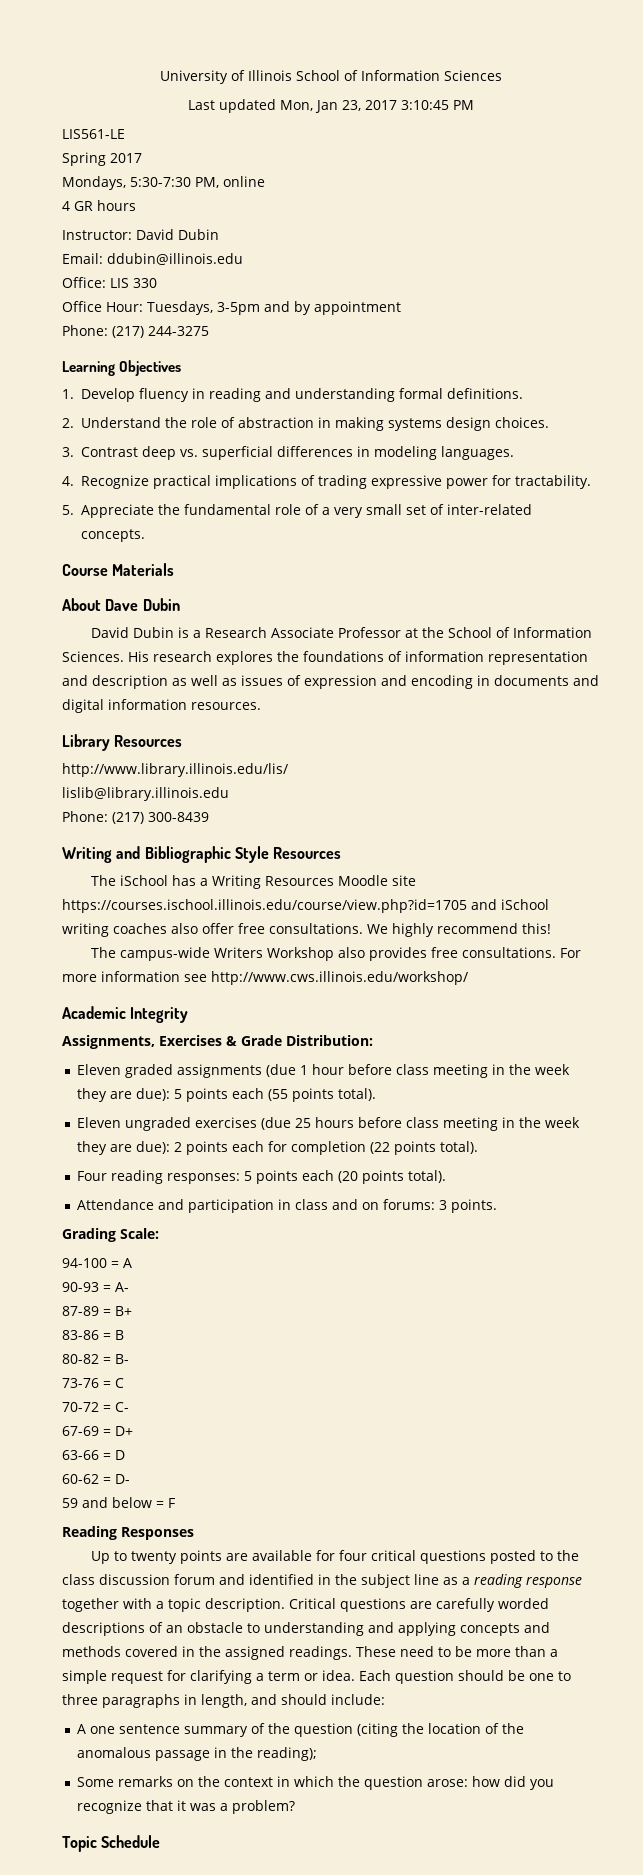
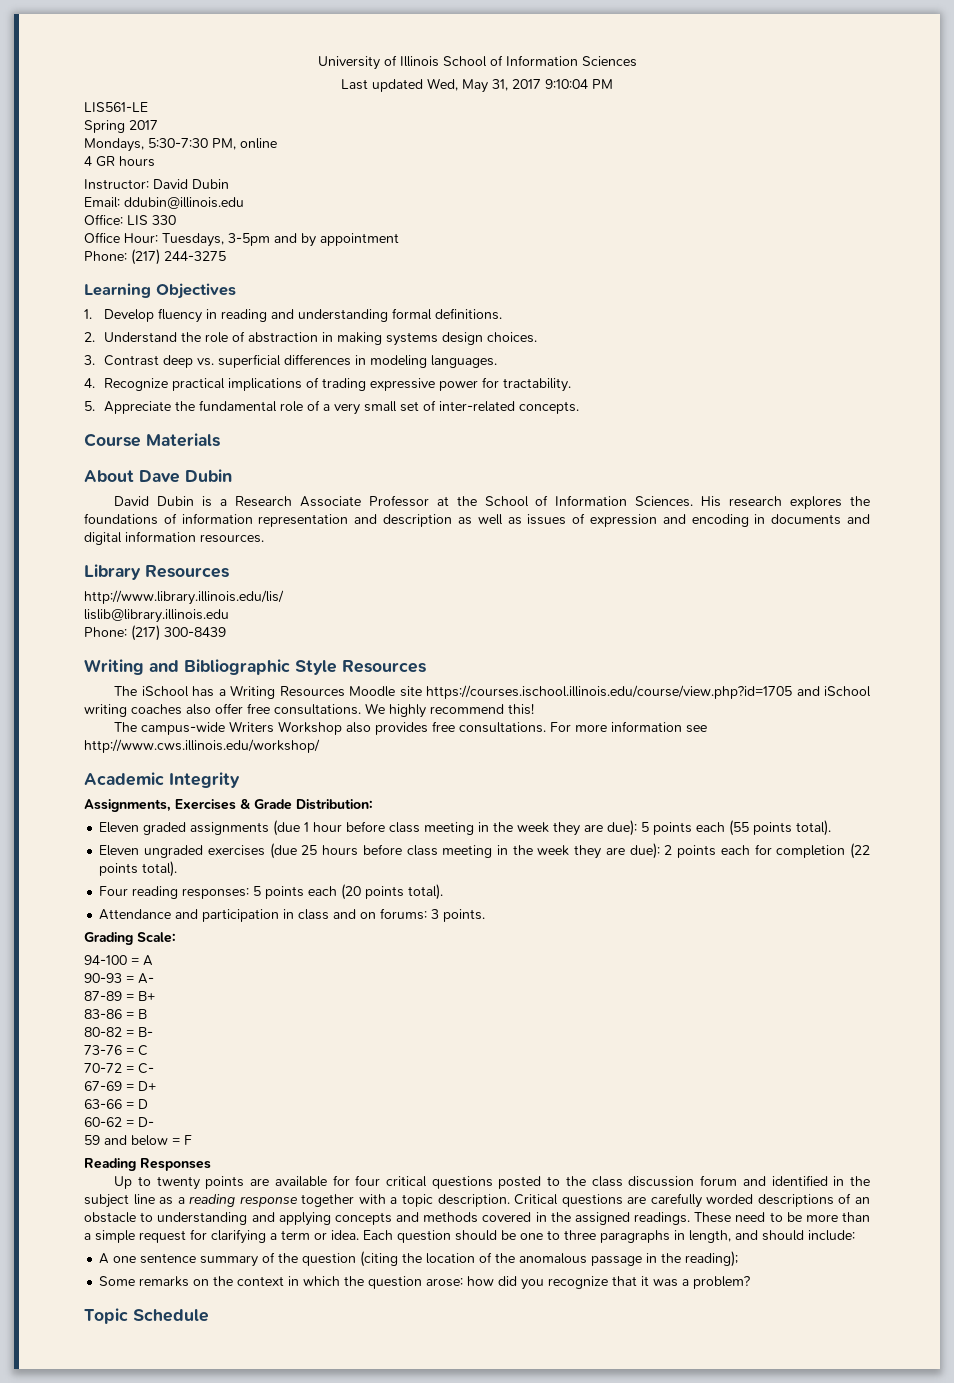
- Last updated Mon, Jan 23, 2017 3:10:45 PM
+ Last updated Wed, May 31, 2017 9:10:04 PM

